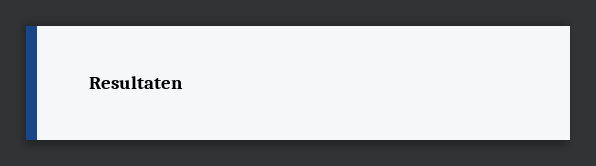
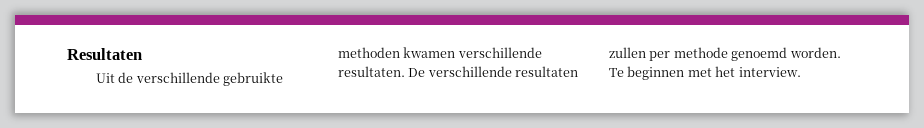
+ Uit de verschillende gebruikte methoden kwamen verschillende resultaten. De verschillende resultaten zullen per methode genoemd worden. Te beginnen met het interview.

